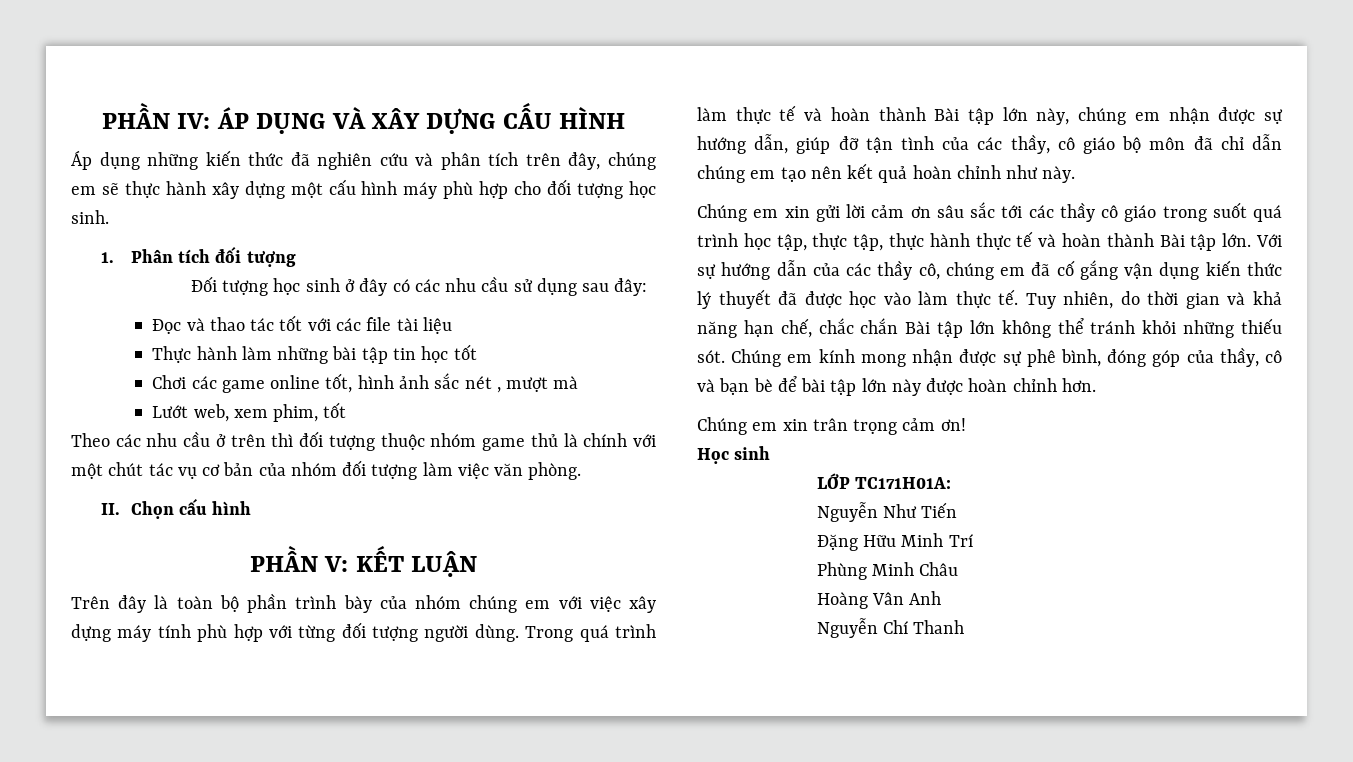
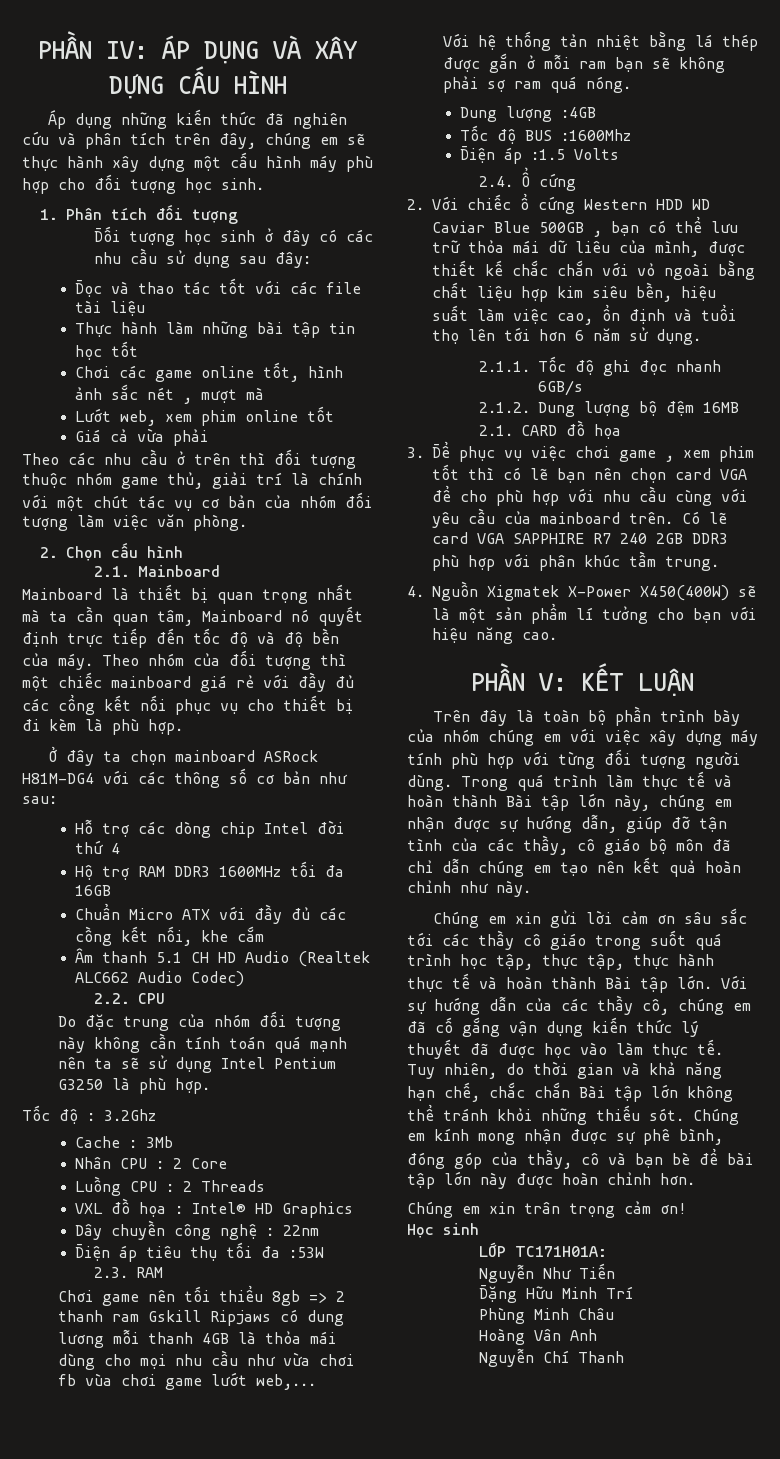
- Lướt web, xem phim, tốt
+ Lướt web, xem phim online tốt
+ Giá cả vừa phải
- Theo các nhu cầu ở trên thì đối tượng thuộc nhóm game thủ là chính với một chút tác vụ cơ bản của nhóm đối tượng làm việc văn phòng.
+ Theo các nhu cầu ở trên thì đối tượng thuộc nhóm game thủ, giải trí là chính với một chút tác vụ cơ bản của nhóm đối tượng làm việc văn phòng.
- II. Chọn cấu hình
+ 2. Chọn cấu hình
+ 2.1. Mainboard
+ Mainboard là thiết bị quan trọng nhất mà ta cần quan tâm, Mainboard nó quyết định trực tiếp đến tốc độ và độ bền của máy. Theo nhóm của đối tượng thì một chiếc mainboard giá rẻ với đầy đủ các cổng kết nối phục vụ cho thiết bị đi kèm là phù hợp.
+ Ở đây ta chọn mainboard ASRock H81M-DG4 với các thông số cơ bản như sau:
+ Hỗ trợ các dòng chip Intel đời thứ 4
+ Hộ trợ RAM DDR3 1600MHz tối đa 16GB
+ Chuẩn Micro ATX với đầy đủ các cồng kết nối, khe cắm
+ Âm thanh 5.1 CH HD Audio (Realtek ALC662 Audio Codec)
+ 2.2. CPU
+ Do đặc trung của nhóm đối tượng này không cần tính toán quá mạnh nên ta sẽ sử dụng Intel Pentium G3250 là phù hợp.
+ Tốc độ : 3.2Ghz
+ Cache : 3Mb
+ Nhân CPU : 2 Core
+ Luồng CPU : 2 Threads
+ VXL đồ họa : Intel® HD Graphics
+ Dây chuyền công nghệ : 22nm
+ Điện áp tiêu thụ tối đa :53W
+ 2.3. RAM
+ Chơi game nên tối thiểu 8gb => 2 thanh ram Gskill Ripjaws có dung lương mỗi thanh 4GB là thỏa mái dùng cho mọi nhu cầu như vừa chơi fb vùa chơi game lướt web,...
+ Với hệ thống tản nhiệt bằng lá thép được gắn ở mỗi ram bạn sẽ không phải sợ ram quá nóng.
+ Dung lượng :4GB
+ Tốc độ BUS :1600Mhz
+ Điện áp :1.5 Volts
+ 2.4. Ổ cứng
+ 2. Với chiếc ổ cứng Western HDD WD Caviar Blue 500GB , bạn có thể lưu trữ thỏa mái dữ liêu của mình, được thiết kế chắc chắn với vỏ ngoài bằng chất liệu hợp kim siêu bền, hiệu suất làm việc cao, ổn định và tuổi thọ lên tới hơn 6 năm sử dụng.
+ 2.1.1. Tốc độ ghi đọc nhanh 6GB/s
+ 2.1.2. Dung lượng bộ đệm 16MB
+ 2.1. CARD đồ họa
+ 3. Để phục vụ việc chơi game , xem phim tốt thì có lẽ bạn nên chọn card VGA để cho phù hợp với nhu cầu cùng với yêu cầu của mainboard trên. Có lẽ card VGA SAPPHIRE R7 240 2GB DDR3 phù hợp với phân khúc tầm trung.
+ 4. Nguồn Xigmatek X-Power X450(400W) sẽ là một sản phẩm lí tưởng cho bạn với hiệu năng cao.

